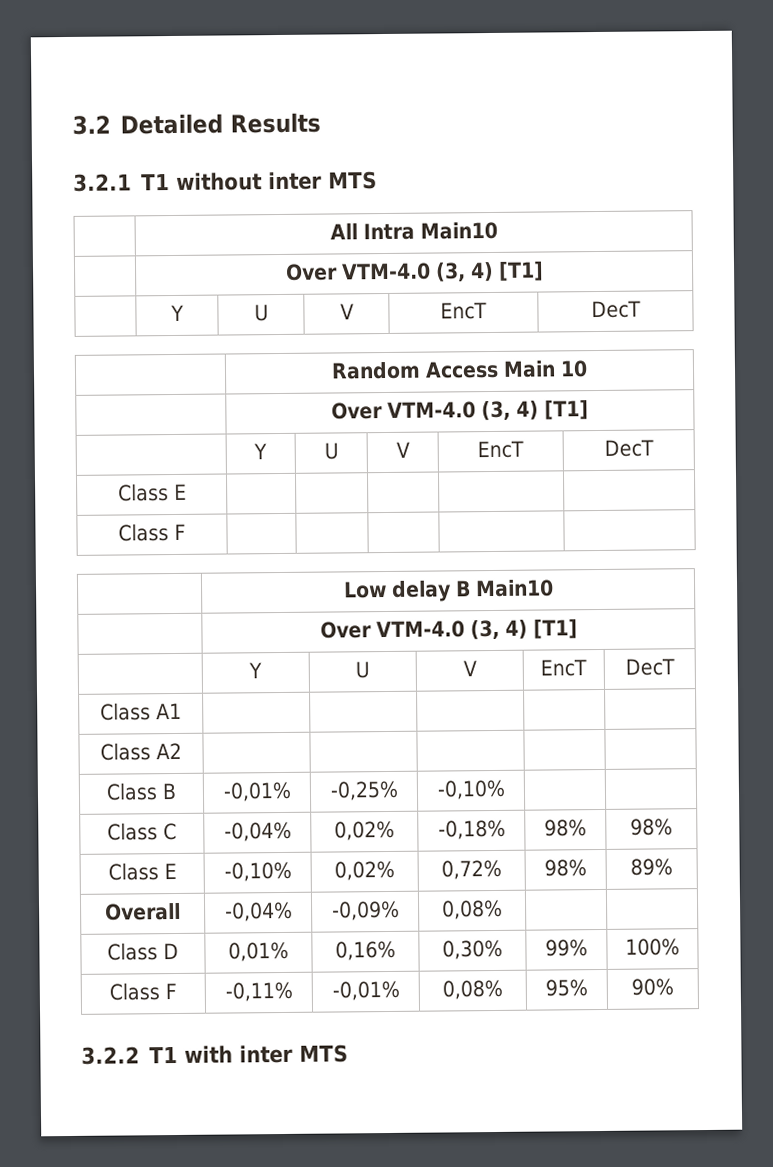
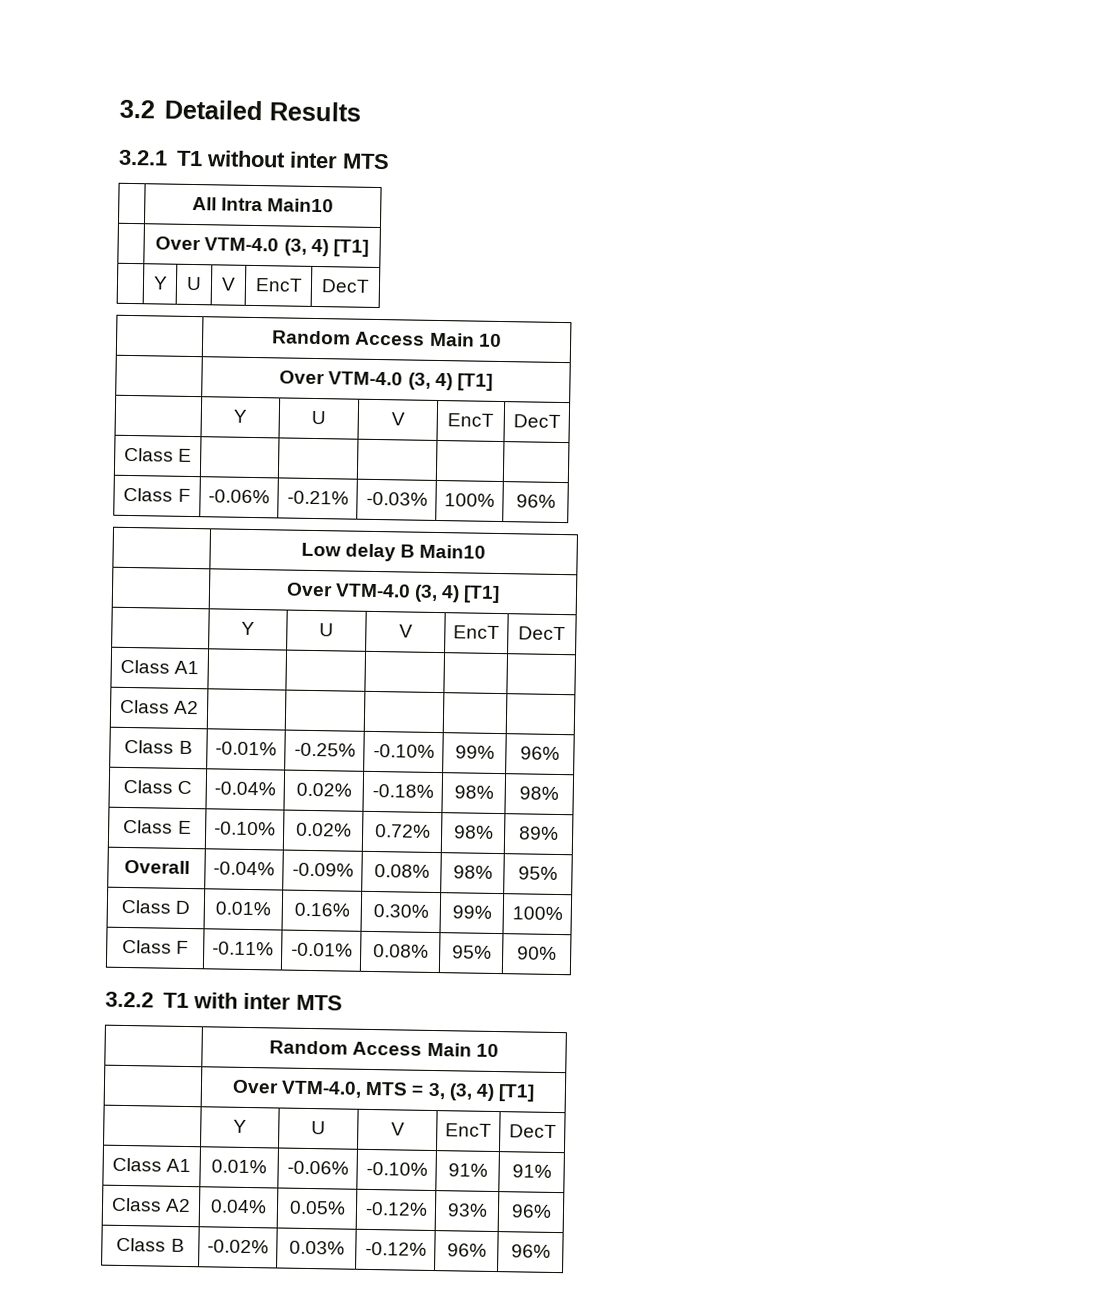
- Class F | | | | |
+ Class F | -0.06% | -0.21% | -0.03% | 100% | 96%
- Class B | -0,01% | -0,25% | -0,10% | |
+ Class B | -0.01% | -0.25% | -0.10% | 99% | 96%
- Class C | -0,04% | 0,02% | -0,18% | 98% | 98%
+ Class C | -0.04% | 0.02% | -0.18% | 98% | 98%
- Class E | -0,10% | 0,02% | 0,72% | 98% | 89%
+ Class E | -0.10% | 0.02% | 0.72% | 98% | 89%
- Overall | -0,04% | -0,09% | 0,08% | |
+ Overall | -0.04% | -0.09% | 0.08% | 98% | 95%
- Class D | 0,01% | 0,16% | 0,30% | 99% | 100%
+ Class D | 0.01% | 0.16% | 0.30% | 99% | 100%
- Class F | -0,11% | -0,01% | 0,08% | 95% | 90%
+ Class F | -0.11% | -0.01% | 0.08% | 95% | 90%
  3.2.2 T1 with inter MTS
+ | Random Access Main 10
+ | Over VTM-4.0, MTS = 3, (3, 4) [T1]
+ | Y | U | V | EncT | DecT
+ Class A1 | 0.01% | -0.06% | -0.10% | 91% | 91%
+ Class A2 | 0.04% | 0.05% | -0.12% | 93% | 96%
+ Class B | -0.02% | 0.03% | -0.12% | 96% | 96%

